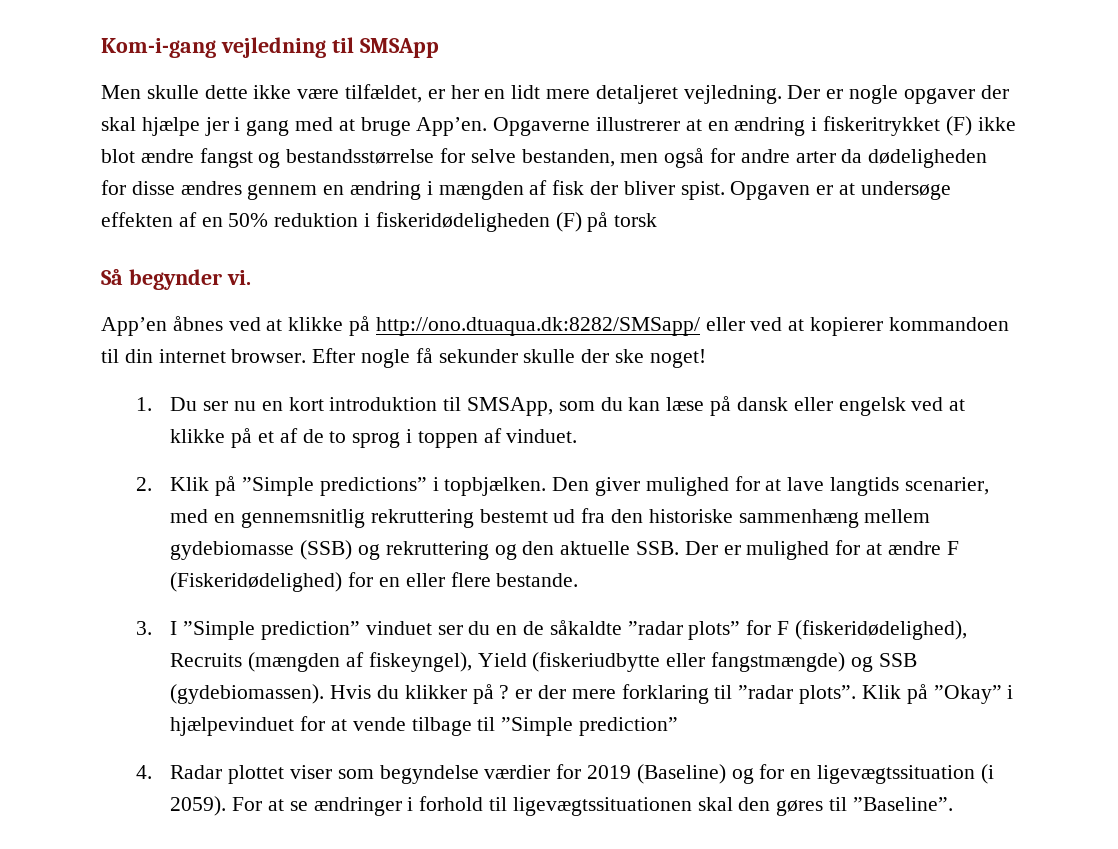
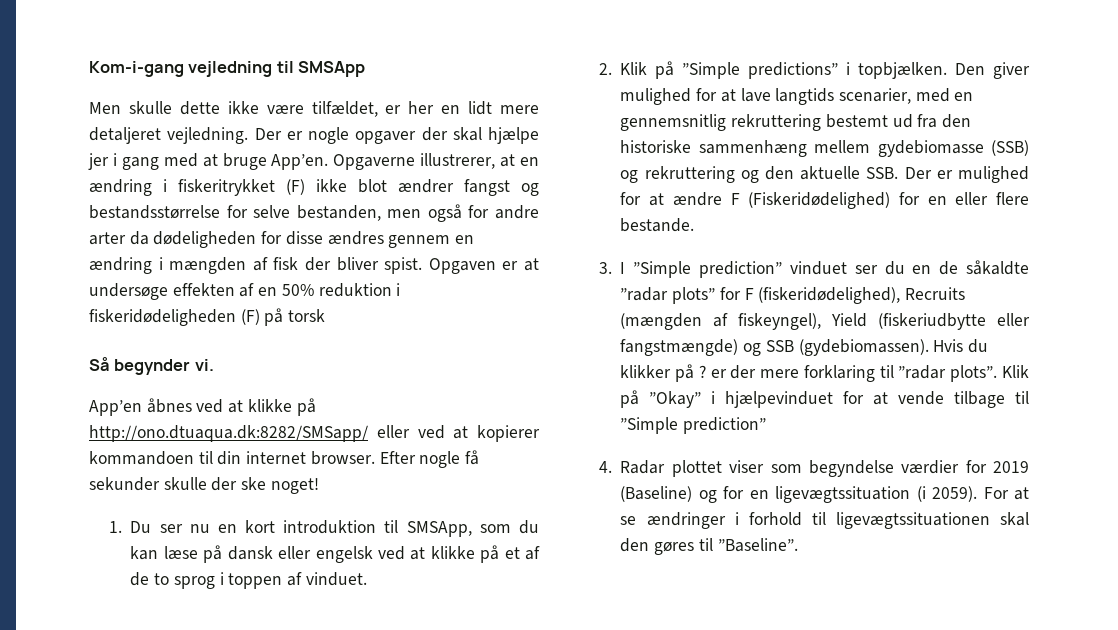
- Opgaverne illustrerer at en ændring i fiskeritrykket (F) ikke blot ændre fangst og bestandsstørrelse for selve bestanden, men også for andre arter da dødeligheden for disse ændres gennem en ændring i mængden af fisk der bliver spist.
+ Opgaverne illustrerer, at en ændring i fiskeritrykket (F) ikke blot ændrer fangst og bestandsstørrelse for selve bestanden, men også for andre arter da dødeligheden for disse ændres gennem en ændring i mængden af fisk der bliver spist.

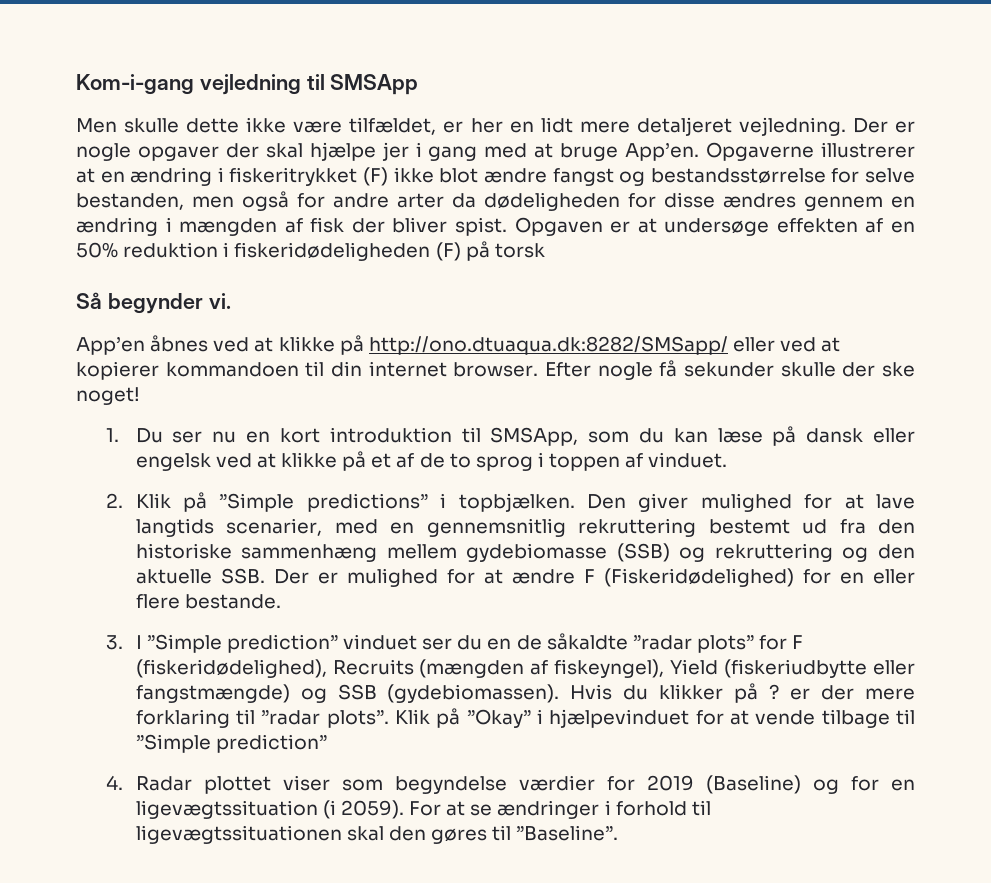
- Opgaverne illustrerer, at en ændring i fiskeritrykket (F) ikke blot ændrer fangst og bestandsstørrelse for selve bestanden, men også for andre arter da dødeligheden for disse ændres gennem en ændring i mængden af fisk der bliver spist.
+ Opgaverne illustrerer at en ændring i fiskeritrykket (F) ikke blot ændre fangst og bestandsstørrelse for selve bestanden, men også for andre arter da dødeligheden for disse ændres gennem en ændring i mængden af fisk der bliver spist.

